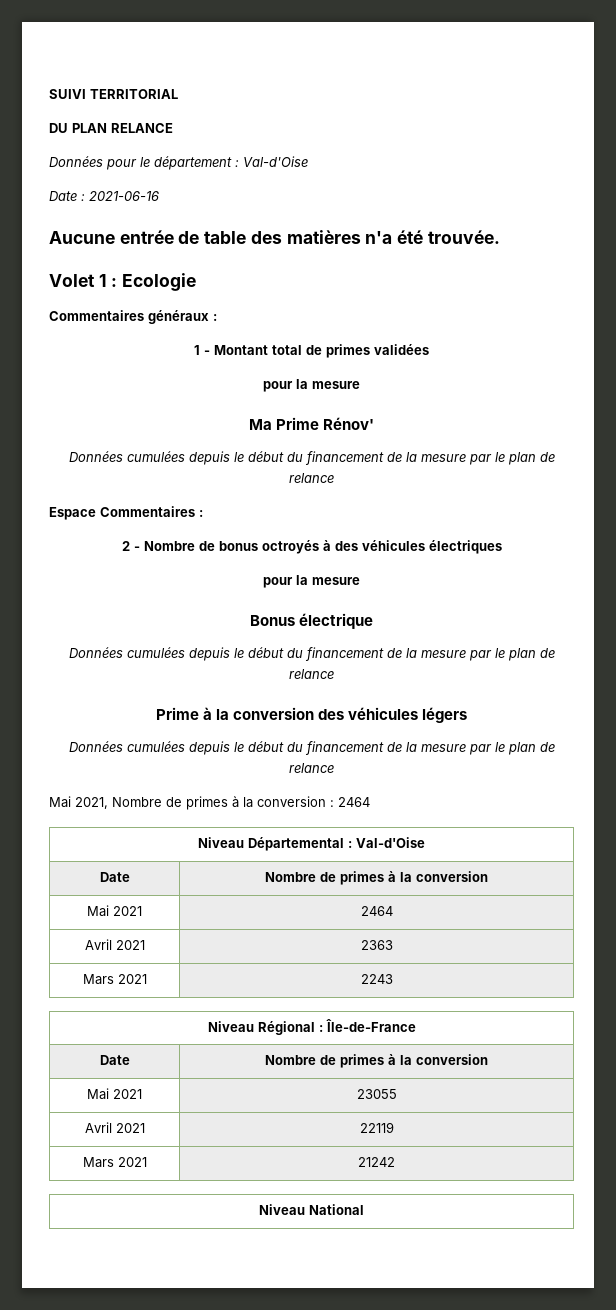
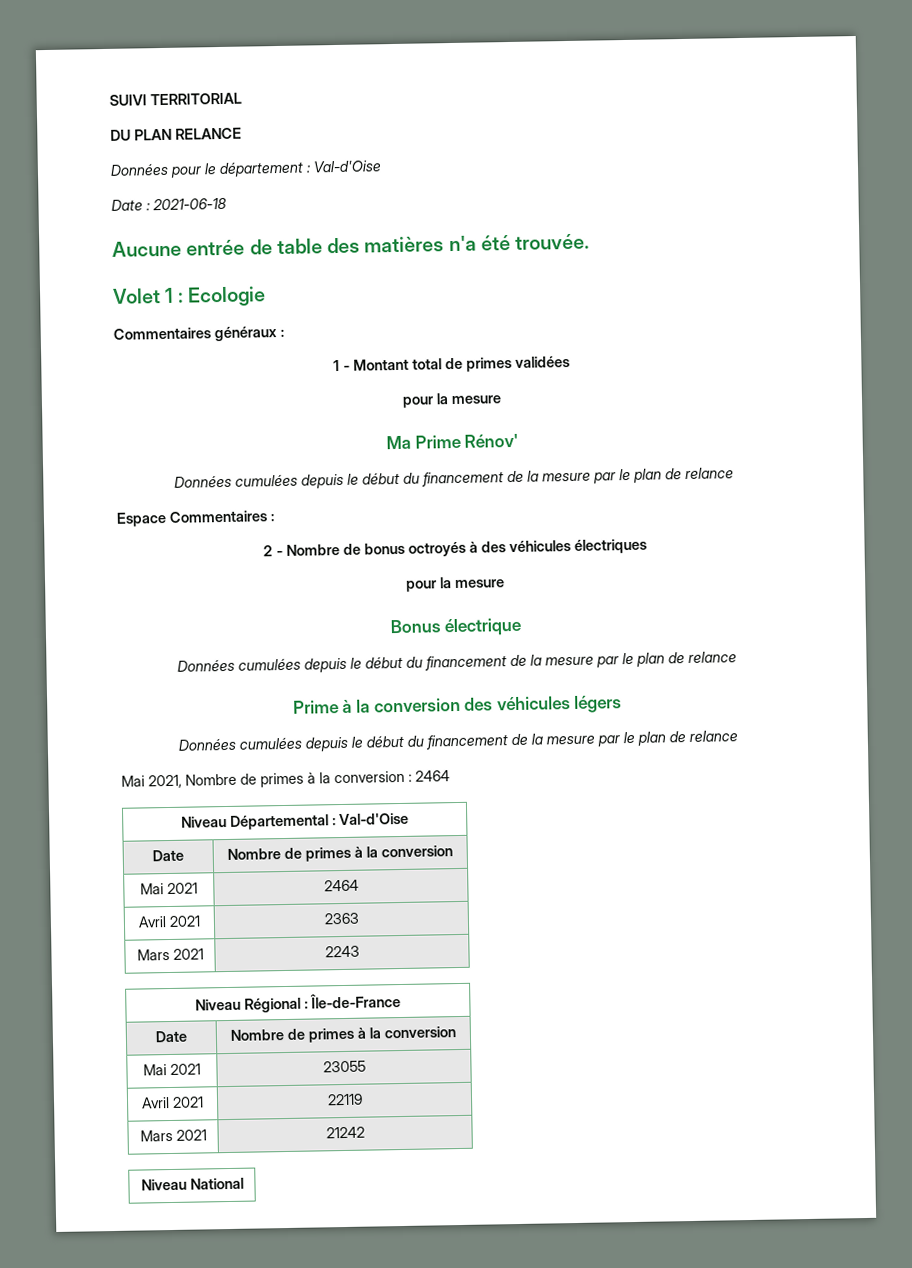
- Date : 2021-06-16
+ Date : 2021-06-18

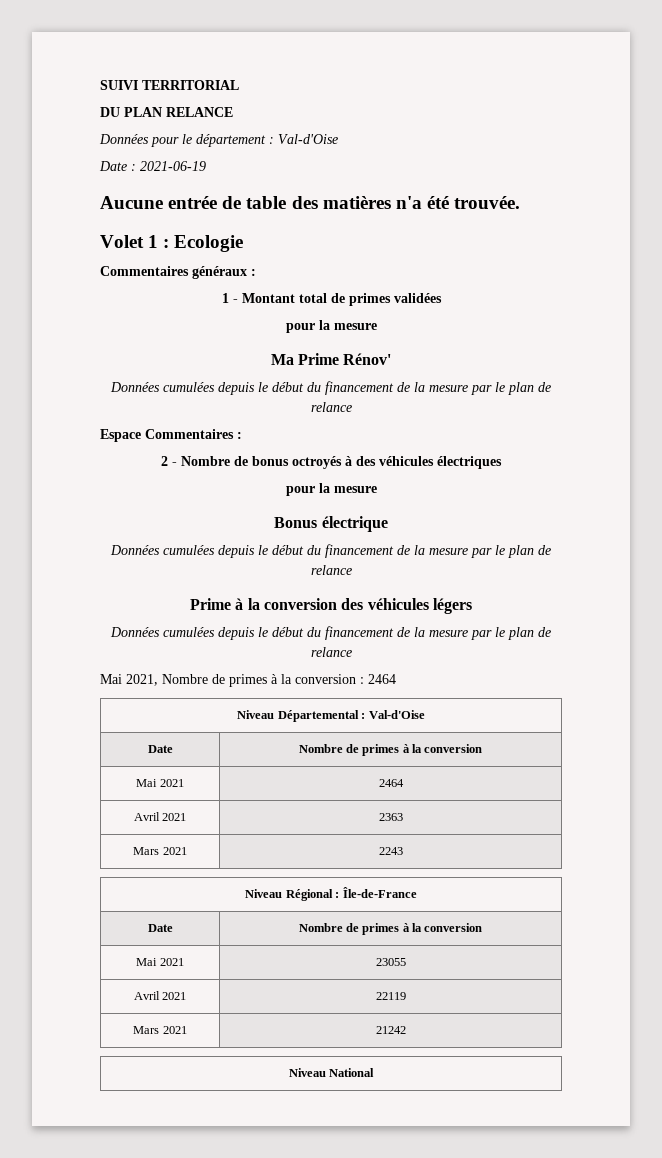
- Date : 2021-06-18
+ Date : 2021-06-19

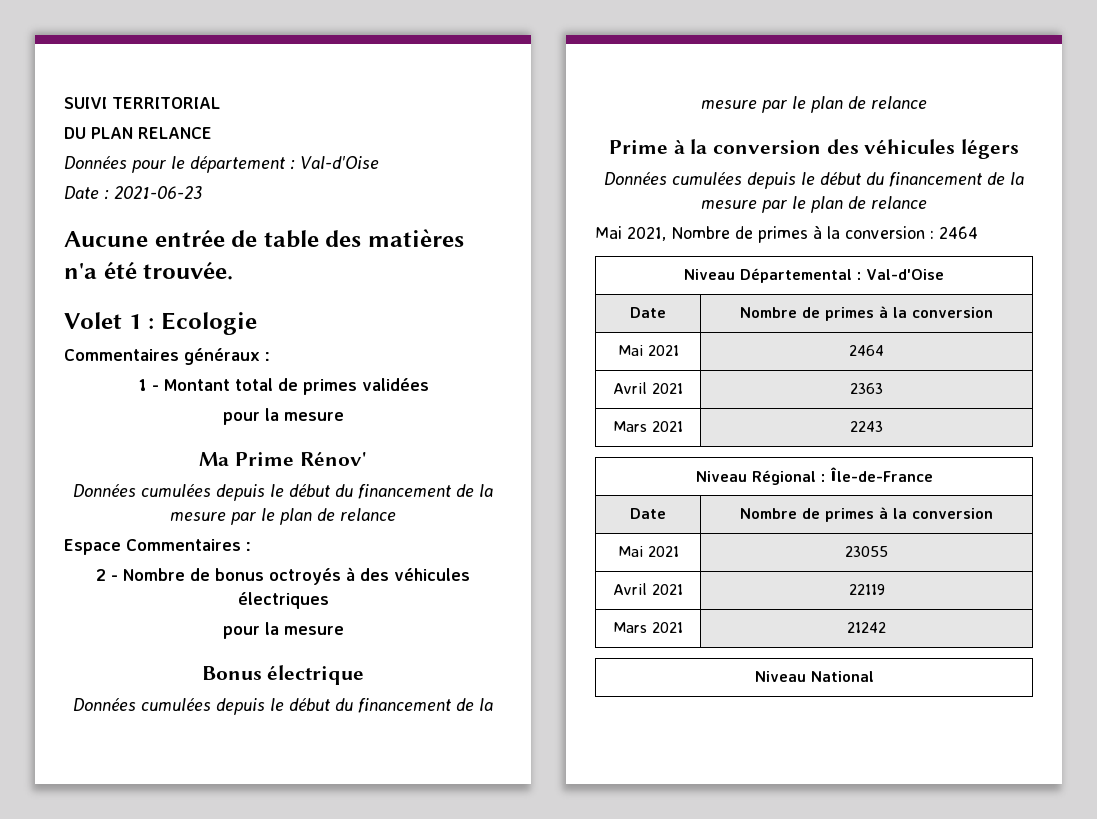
- Date : 2021-06-19
+ Date : 2021-06-23

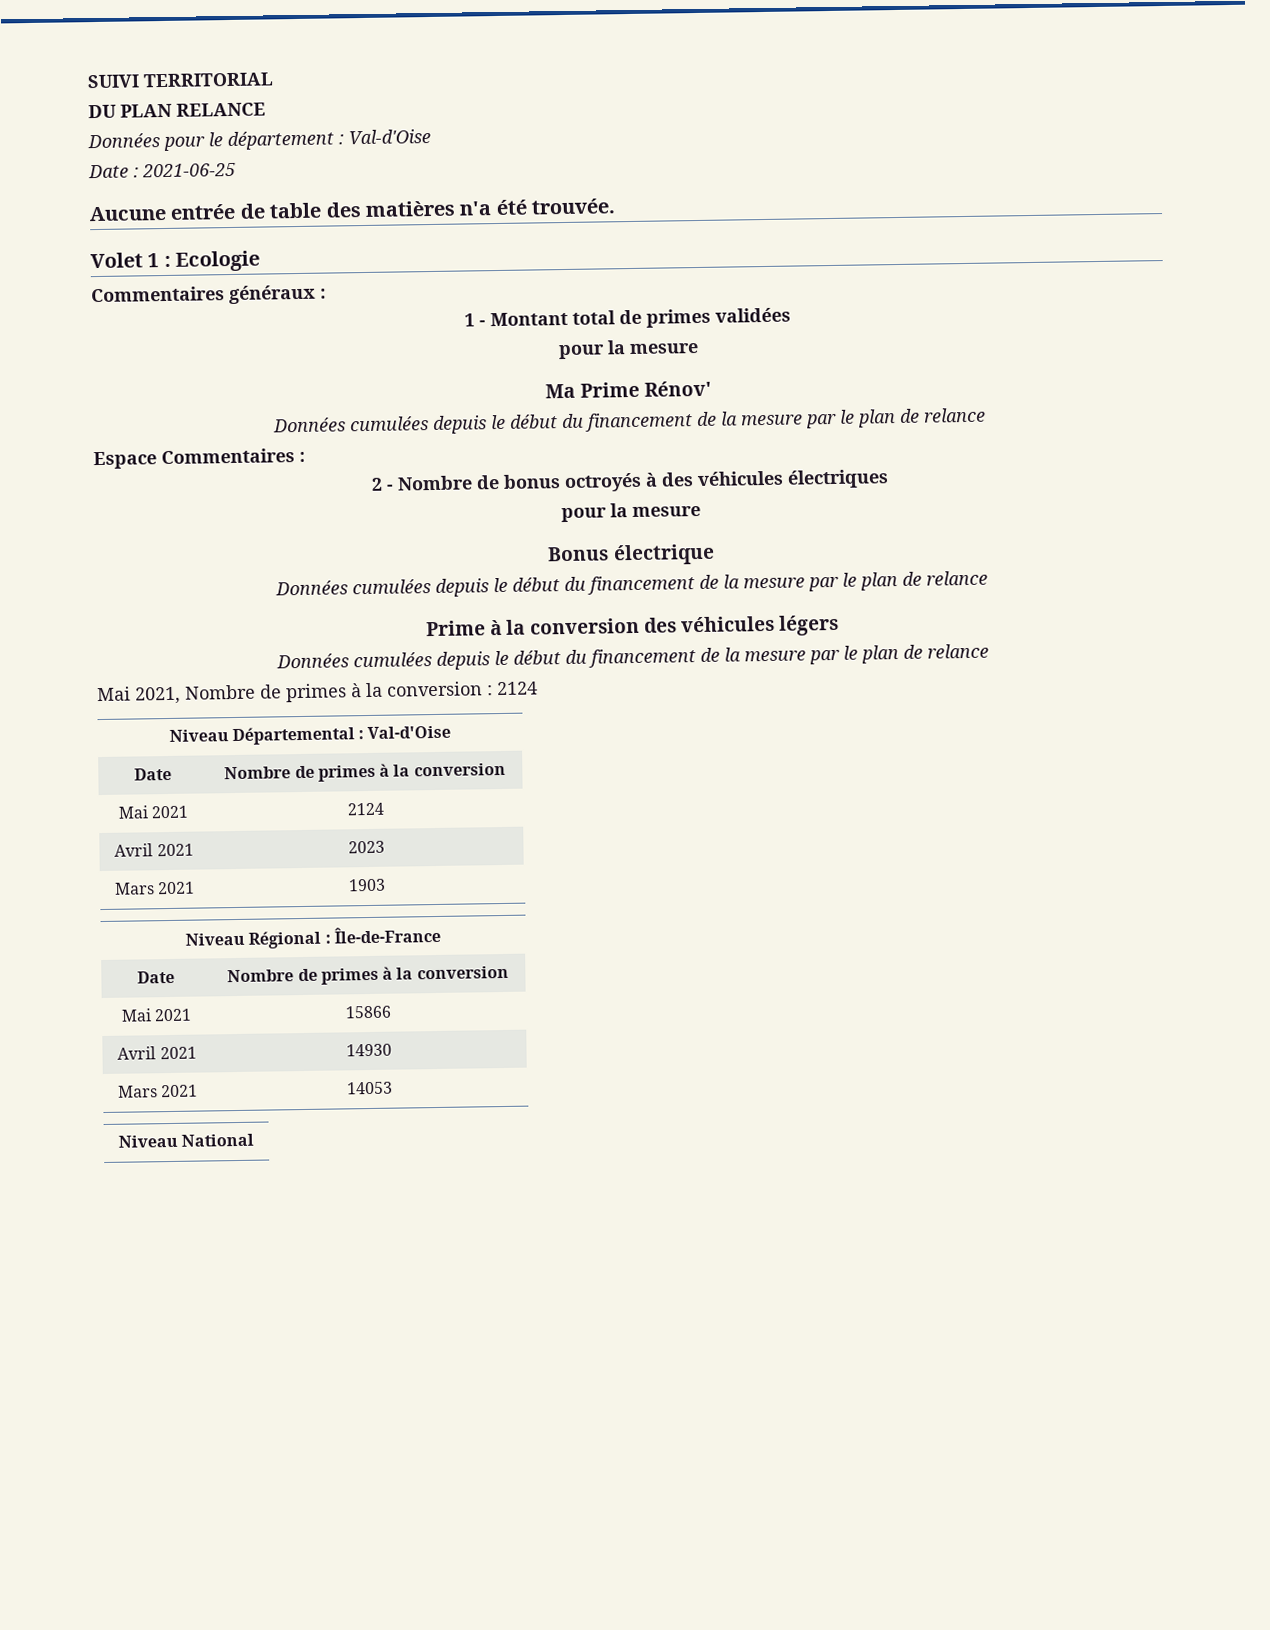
- Date : 2021-06-23
+ Date : 2021-06-25
- Mai 2021, Nombre de primes à la conversion : 2464
+ Mai 2021, Nombre de primes à la conversion : 2124
- Mai 2021 | 2464
- Avril 2021 | 2363
- Mars 2021 | 2243
+ Mai 2021 | 2124
+ Avril 2021 | 2023
+ Mars 2021 | 1903
- Mai 2021 | 23055
- Avril 2021 | 22119
- Mars 2021 | 21242
+ Mai 2021 | 15866
+ Avril 2021 | 14930
+ Mars 2021 | 14053

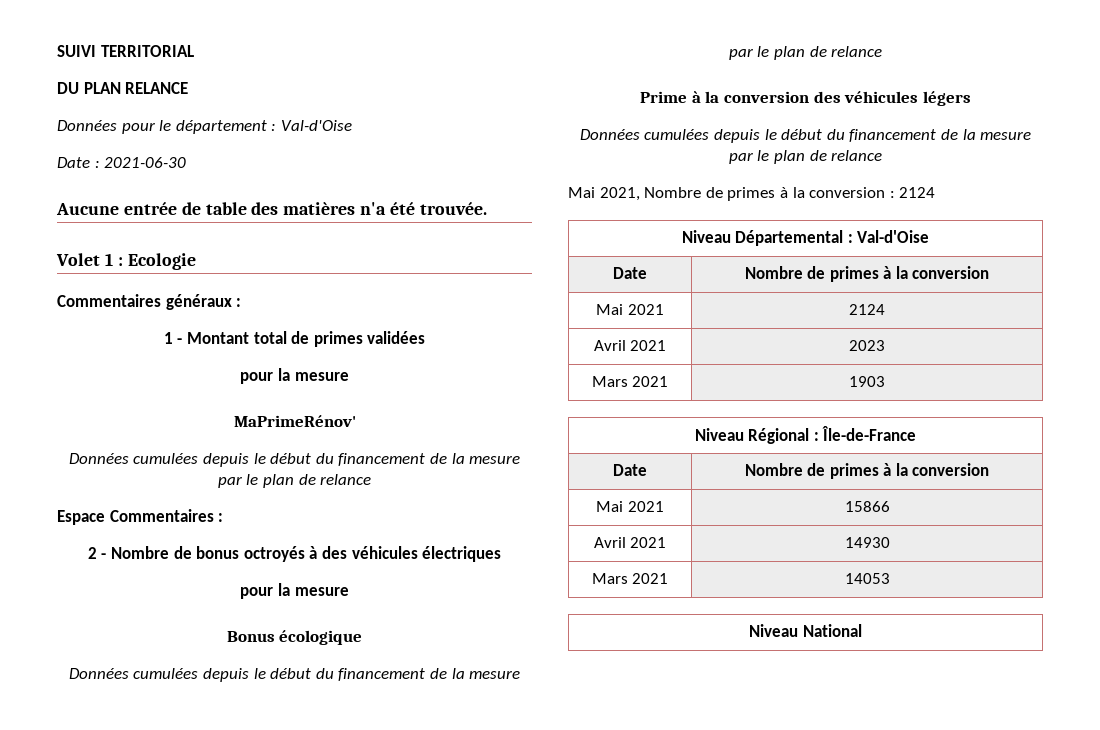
- Date : 2021-06-25
+ Date : 2021-06-30
- Ma Prime Rénov'
+ MaPrimeRénov'
- Bonus électrique
+ Bonus écologique

